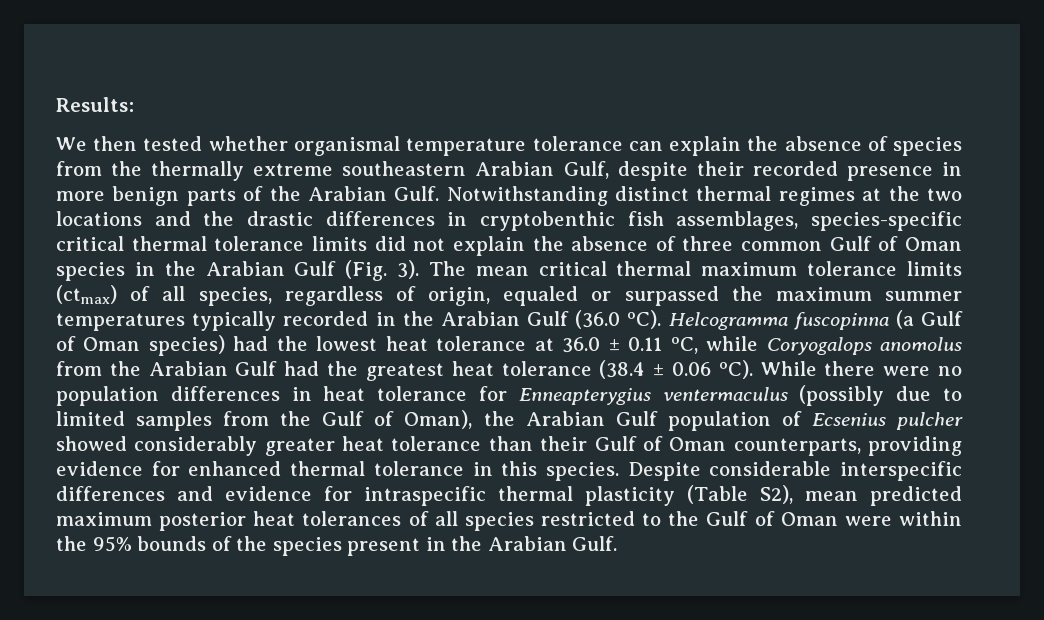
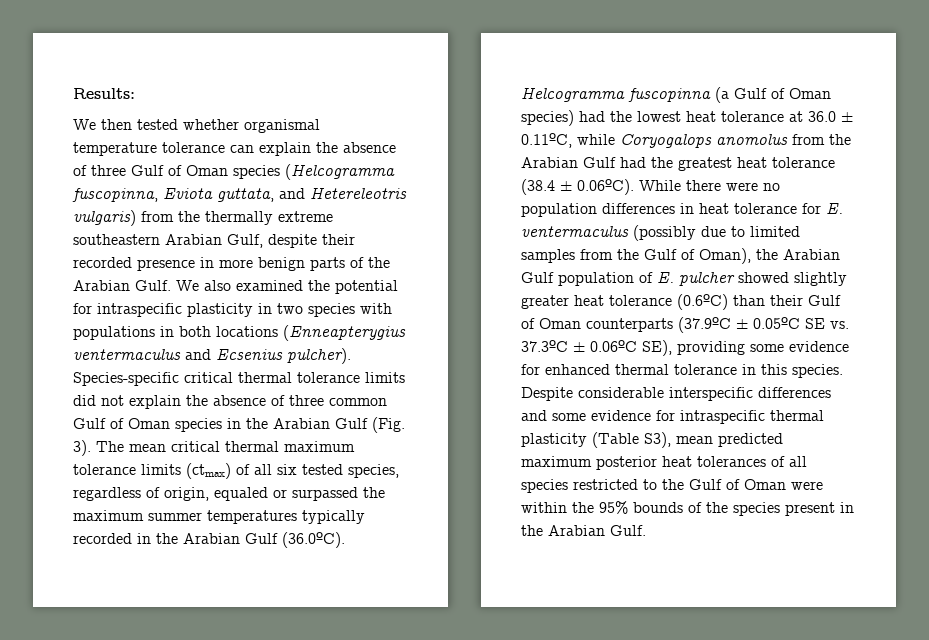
- We then tested whether organismal temperature tolerance can explain the absence of species from the thermally extreme southeastern Arabian Gulf, despite their recorded presence in more benign parts of the Arabian Gulf.
+ We then tested whether organismal temperature tolerance can explain the absence of three Gulf of Oman species (Helcogramma fuscopinna, Eviota guttata, and Hetereleotris vulgaris) from the thermally extreme southeastern Arabian Gulf, despite their recorded presence in more benign parts of the Arabian Gulf.
- Notwithstanding distinct thermal regimes at the two locations and the drastic differences in cryptobenthic fish assemblages, species-specific critical thermal tolerance limits did not explain the absence of three common Gulf of Oman species in the Arabian Gulf (Fig. 3).
+ We also examined the potential for intraspecific plasticity in two species with populations in both locations (Enneapterygius ventermaculus and Ecsenius pulcher). Species-specific critical thermal tolerance limits did not explain the absence of three common Gulf of Oman species in the Arabian Gulf (Fig. 3).
- The mean critical thermal maximum tolerance limits (ctmax) of all species, regardless of origin, equaled or surpassed the maximum summer temperatures typically recorded in the Arabian Gulf (36.0 ºC). Helcogramma fuscopinna (a Gulf of Oman species) had the lowest heat tolerance at 36.0 ± 0.11 ºC, while Coryogalops anomolus from the Arabian Gulf had the greatest heat tolerance (38.4 ± 0.06 ºC). While there were no population differences in heat tolerance for Enneapterygius ventermaculus (possibly due to limited samples from the Gulf of Oman), the Arabian Gulf population of Ecsenius pulcher showed considerably greater heat tolerance than their Gulf of Oman counterparts, providing evidence for enhanced thermal tolerance in this species.
+ The mean critical thermal maximum tolerance limits (ctmax) of all six tested species, regardless of origin, equaled or surpassed the maximum summer temperatures typically recorded in the Arabian Gulf (36.0ºC). Helcogramma fuscopinna (a Gulf of Oman species) had the lowest heat tolerance at 36.0 ± 0.11ºC, while Coryogalops anomolus from the Arabian Gulf had the greatest heat tolerance (38.4 ± 0.06ºC). While there were no population differences in heat tolerance for E. ventermaculus (possibly due to limited samples from the Gulf of Oman), the Arabian Gulf population of E. pulcher showed slightly greater heat tolerance (0.6ºC) than their Gulf of Oman counterparts (37.9ºC ± 0.05ºC SE vs. 37.3ºC ± 0.06ºC SE), providing some evidence for enhanced thermal tolerance in this species.
- Despite considerable interspecific differences and evidence for intraspecific thermal plasticity (Table S2), mean predicted maximum posterior heat tolerances of all species restricted to the Gulf of Oman were within the 95% bounds of the species present in the Arabian Gulf.
+ Despite considerable interspecific differences and some evidence for intraspecific thermal plasticity (Table S3), mean predicted maximum posterior heat tolerances of all species restricted to the Gulf of Oman were within the 95% bounds of the species present in the Arabian Gulf.

